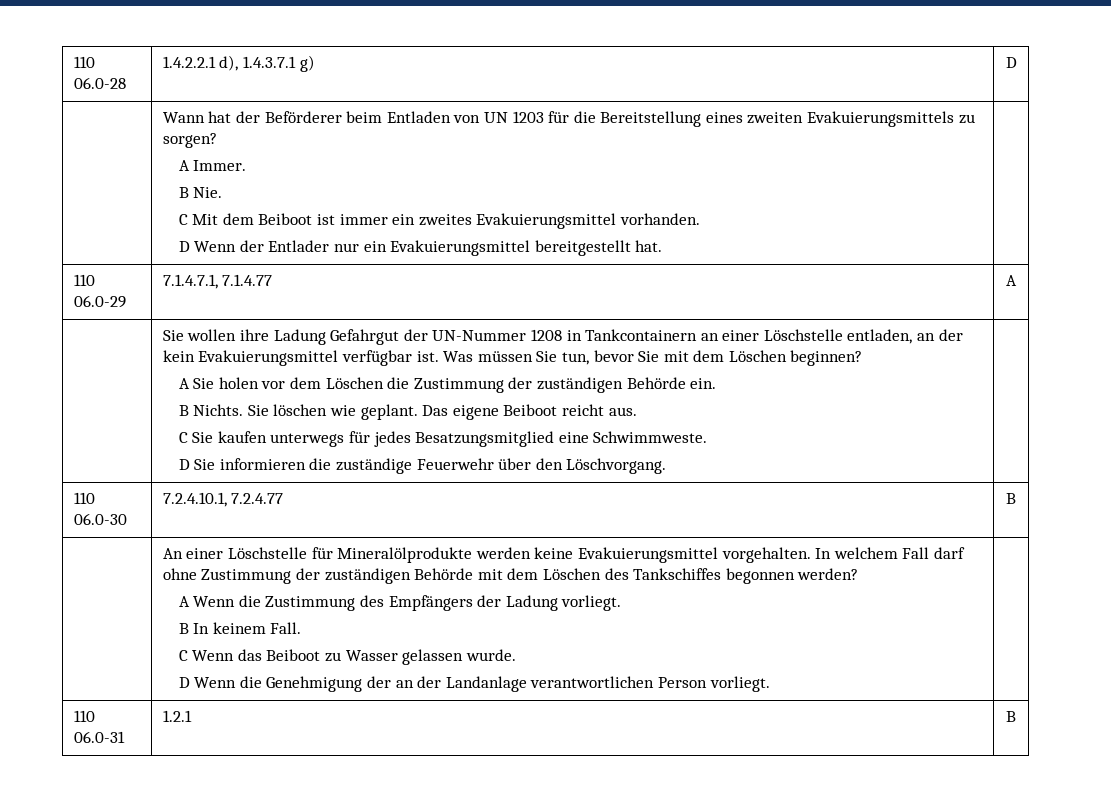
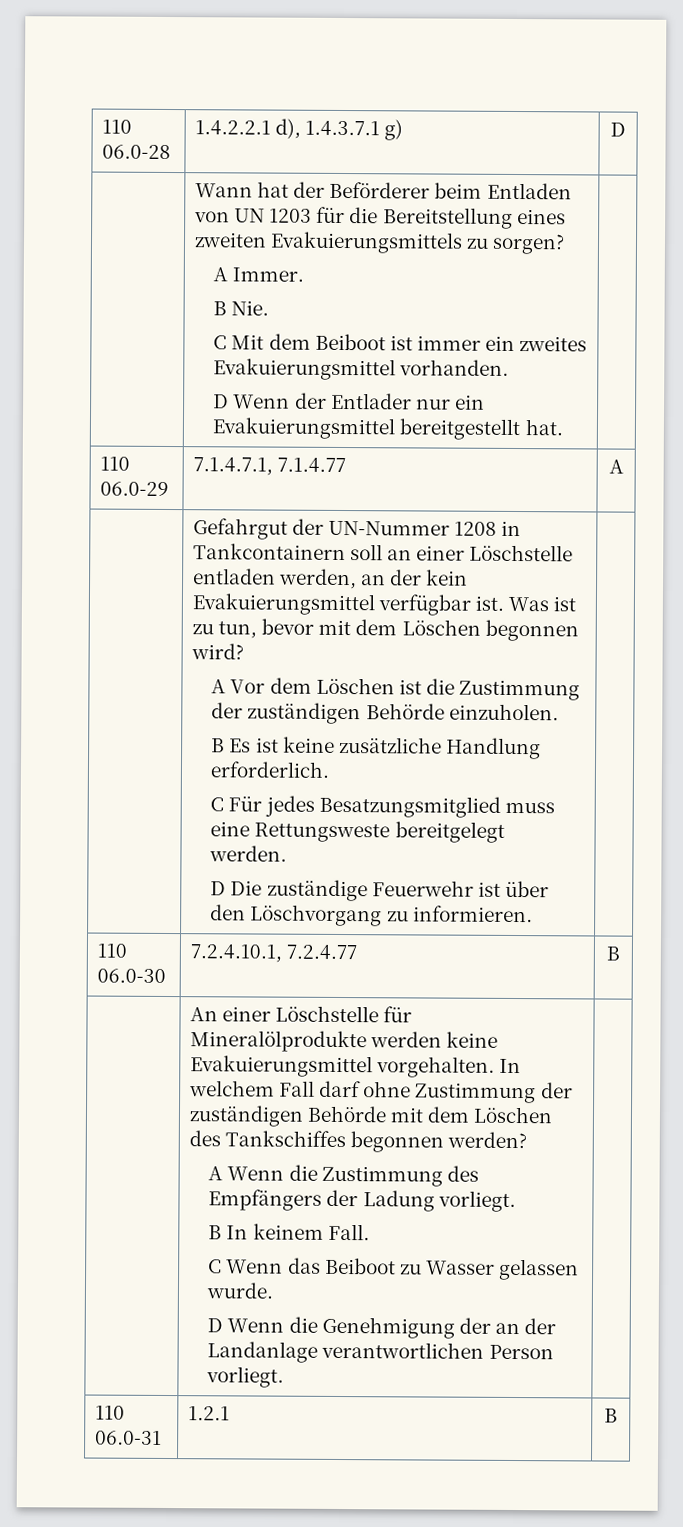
- Sie wollen ihre Ladung Gefahrgut der UN-Nummer 1208 in Tankcontainern an einer Löschstelle entladen, an der kein Evakuierungsmittel verfügbar ist.
+ Gefahrgut der UN-Nummer 1208 in Tankcontainern soll an einer Löschstelle entladen werden, an der kein Evakuierungsmittel verfügbar ist.
- Was müssen Sie tun, bevor Sie mit dem Löschen beginnen?
- A Sie holen vor dem Löschen die Zustimmung der zuständigen Behörde ein.
- B Nichts. Sie löschen wie geplant. Das eigene Beiboot reicht aus.
- C Sie kaufen unterwegs für jedes Besatzungsmitglied eine Schwimmweste.
- D Sie informieren die zuständige Feuerwehr über den Löschvorgang.
+ Was ist zu tun, bevor mit dem Löschen begonnen wird?
+ A Vor dem Löschen ist die Zustimmung der zuständigen Behörde einzuholen.
+ B Es ist keine zusätzliche Handlung erforderlich.
+ C Für jedes Besatzungsmitglied muss eine Rettungsweste bereitgelegt werden.
+ D Die zuständige Feuerwehr ist über den Löschvorgang zu informieren.

